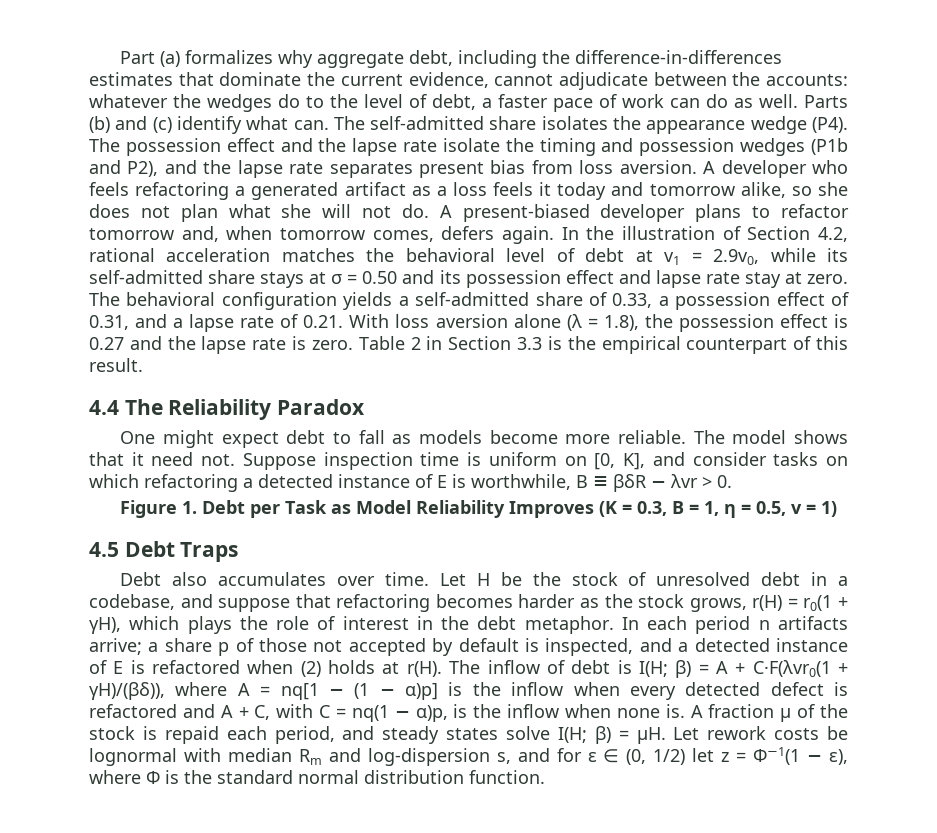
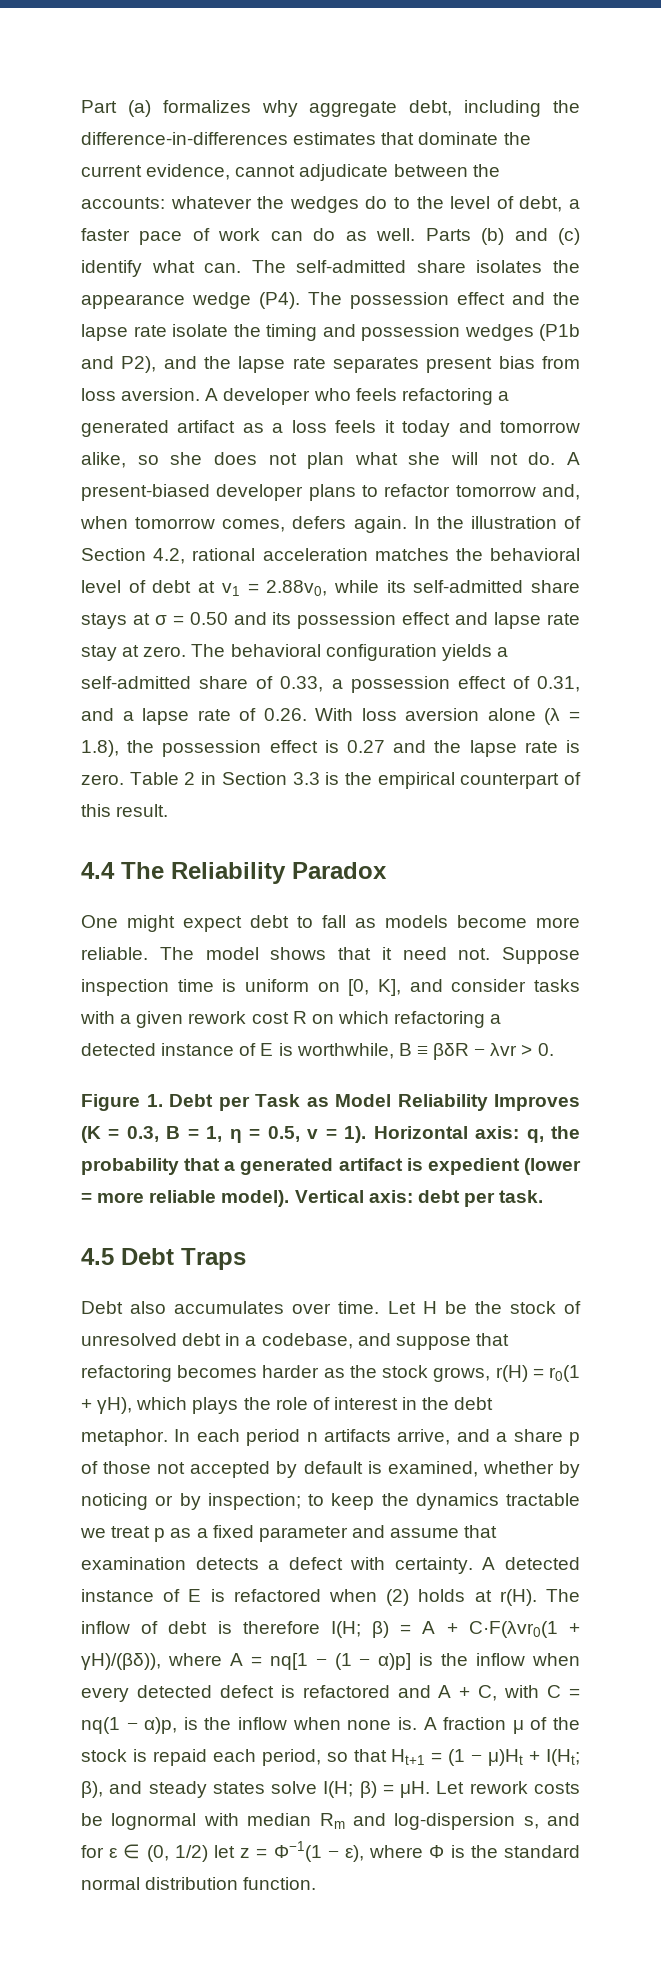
- In the illustration of Section 4.2, rational acceleration matches the behavioral level of debt at v1 = 2.9v0, while its self-admitted share stays at σ = 0.50 and its possession effect and lapse rate stay at zero.
+ In the illustration of Section 4.2, rational acceleration matches the behavioral level of debt at v1 = 2.88v0, while its self-admitted share stays at σ = 0.50 and its possession effect and lapse rate stay at zero.
- The behavioral configuration yields a self-admitted share of 0.33, a possession effect of 0.31, and a lapse rate of 0.21. With loss aversion alone (λ = 1.8), the possession effect is 0.27 and the lapse rate is zero.
+ The behavioral configuration yields a self-admitted share of 0.33, a possession effect of 0.31, and a lapse rate of 0.26. With loss aversion alone (λ = 1.8), the possession effect is 0.27 and the lapse rate is zero.
- Suppose inspection time is uniform on [0, K], and consider tasks on which refactoring a detected instance of E is worthwhile, B ≡ βδR − λvr > 0.
+ Suppose inspection time is uniform on [0, K], and consider tasks with a given rework cost R on which refactoring a detected instance of E is worthwhile, B ≡ βδR − λvr > 0.
- Figure 1. Debt per Task as Model Reliability Improves (K = 0.3, B = 1, η = 0.5, v = 1)
+ Figure 1. Debt per Task as Model Reliability Improves (K = 0.3, B = 1, η = 0.5, v = 1). Horizontal axis: q, the probability that a generated artifact is expedient (lower = more reliable model). Vertical axis: debt per task.
- In each period n artifacts arrive; a share p of those not accepted by default is inspected, and a detected instance of E is refactored when (2) holds at r(H).
+ In each period n artifacts arrive, and a share p of those not accepted by default is examined, whether by noticing or by inspection; to keep the dynamics tractable we treat p as a fixed parameter and assume that examination detects a defect with certainty. A detected instance of E is refactored when (2) holds at r(H).
- The inflow of debt is I(H; β) = A + C·F(λvr0(1 + γH)/(βδ)), where A = nq[1 − (1 − α)p] is the inflow when every detected defect is refactored and A + C, with C = nq(1 − α)p, is the inflow when none is.
+ The inflow of debt is therefore I(H; β) = A + C·F(λvr0(1 + γH)/(βδ)), where A = nq[1 − (1 − α)p] is the inflow when every detected defect is refactored and A + C, with C = nq(1 − α)p, is the inflow when none is.
- A fraction μ of the stock is repaid each period, and steady states solve I(H; β) = μH.
+ A fraction μ of the stock is repaid each period, so that Ht+1 = (1 − μ)Ht + I(Ht; β), and steady states solve I(H; β) = μH.

